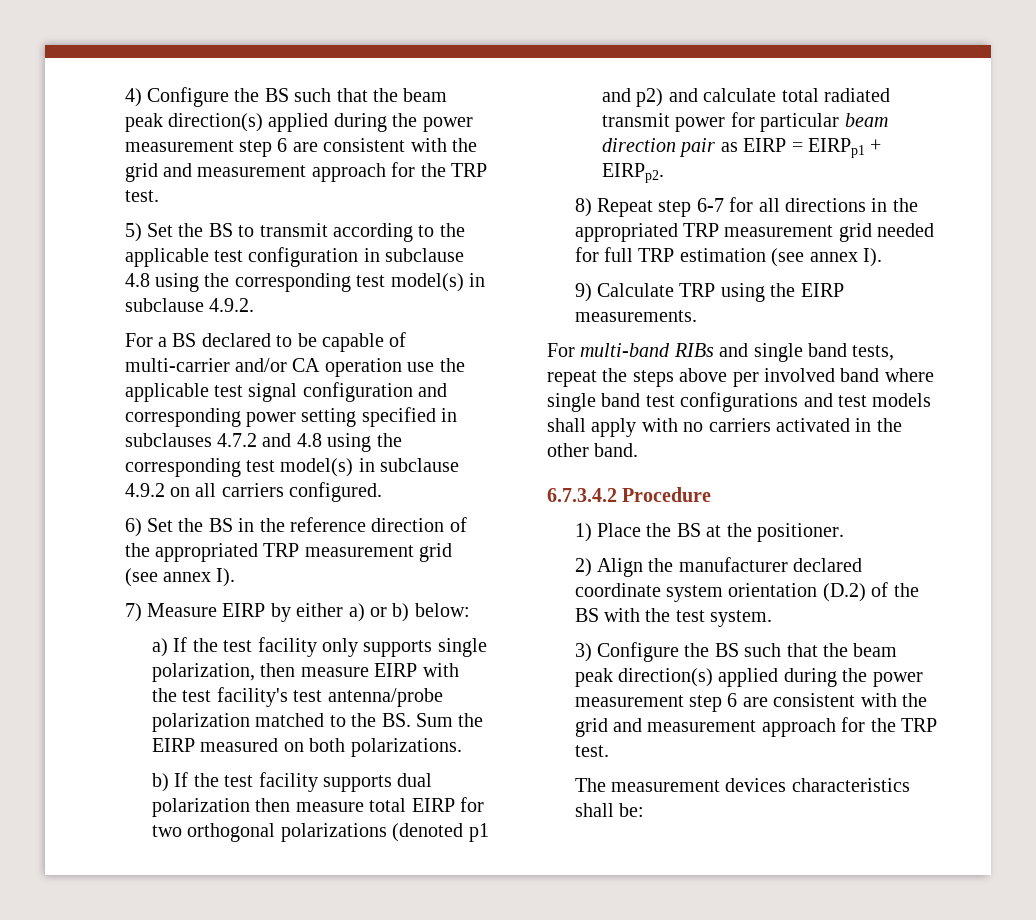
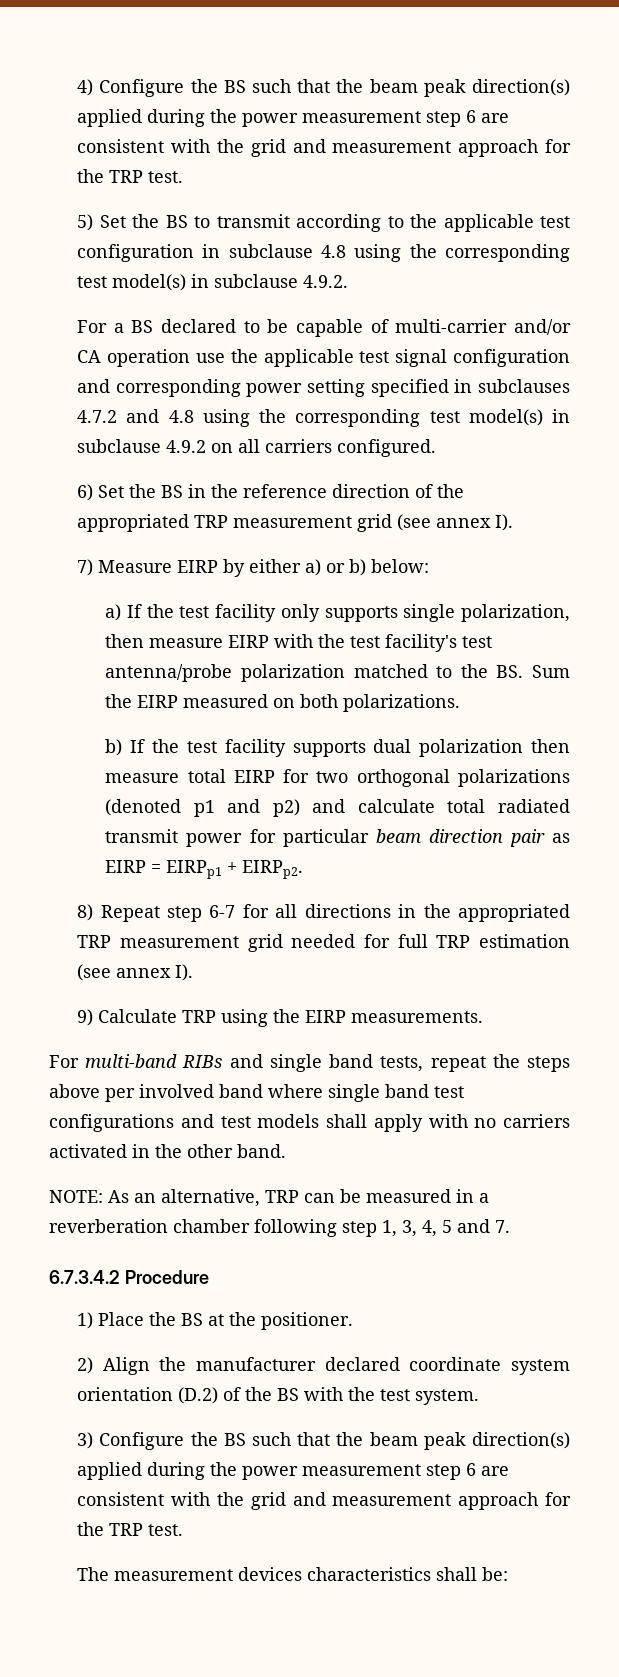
+ NOTE: As an alternative, TRP can be measured in a reverberation chamber following step 1, 3, 4, 5 and 7.

